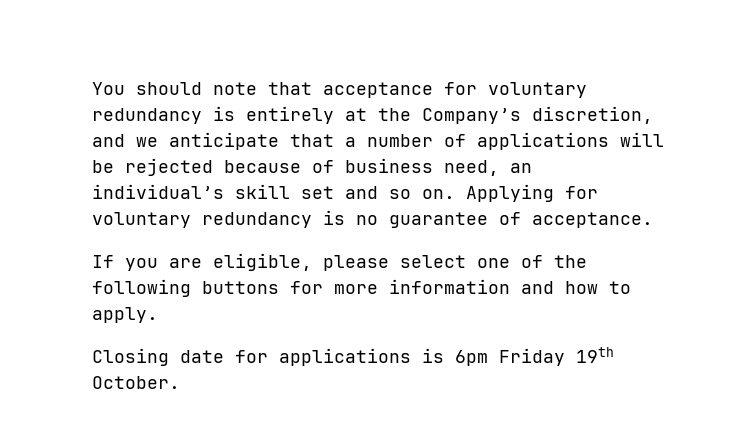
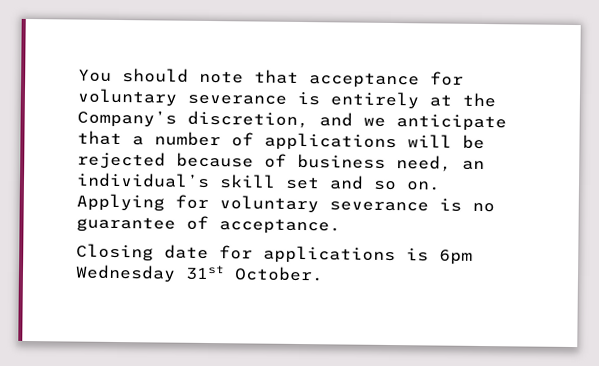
- You should note that acceptance for voluntary redundancy is entirely at the Company’s discretion, and we anticipate that a number of applications will be rejected because of business need, an individual’s skill set and so on.
+ You should note that acceptance for voluntary severance is entirely at the Company’s discretion, and we anticipate that a number of applications will be rejected because of business need, an individual’s skill set and so on.
- Applying for voluntary redundancy is no guarantee of acceptance.
+ Applying for voluntary severance is no guarantee of acceptance.
- If you are eligible, please select one of the following buttons for more information and how to apply.
- Closing date for applications is 6pm Friday 19th October.
+ Closing date for applications is 6pm Wednesday 31st October.

